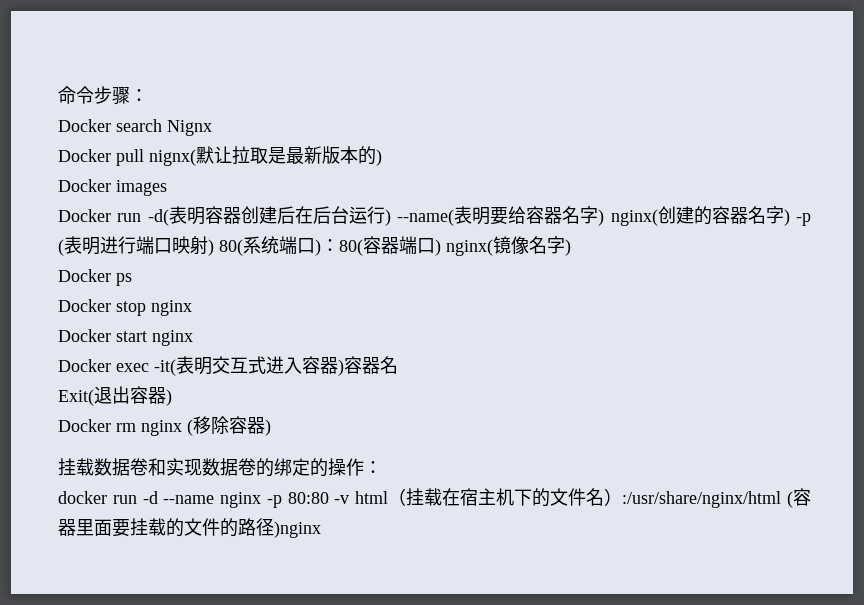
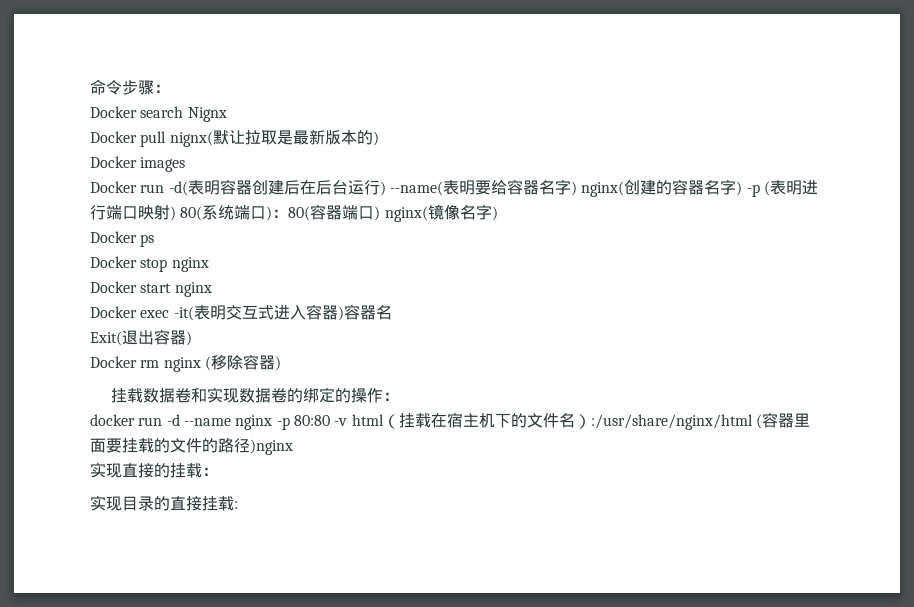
+ 实现直接的挂载：
+ 实现目录的直接挂载:

